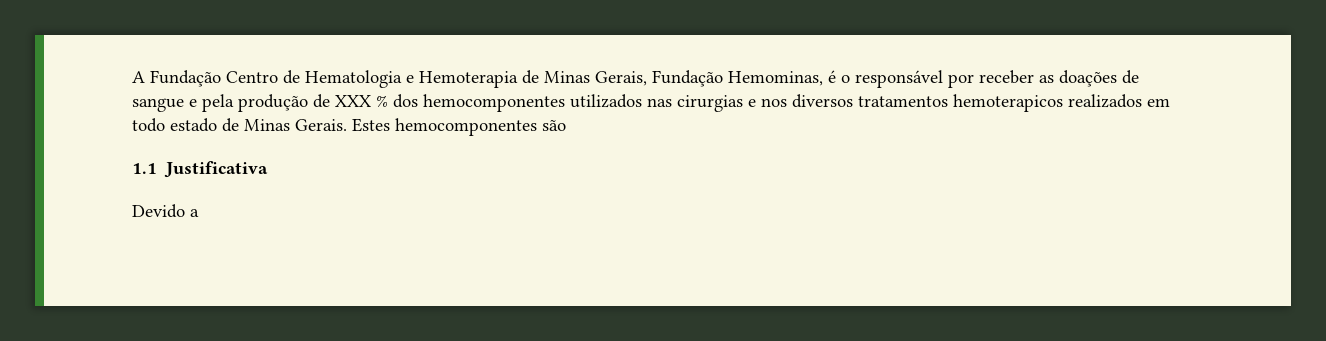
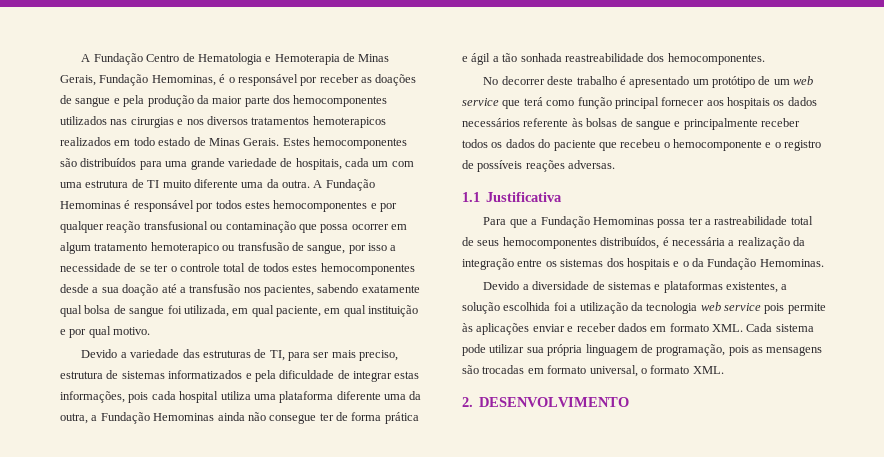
- A Fundação Centro de Hematologia e Hemoterapia de Minas Gerais, Fundação Hemominas, é o responsável por receber as doações de sangue e pela produção de XXX % dos hemocomponentes utilizados nas cirurgias e nos diversos tratamentos hemoterapicos realizados em todo estado de Minas Gerais.
+ A Fundação Centro de Hematologia e Hemoterapia de Minas Gerais, Fundação Hemominas, é o responsável por receber as doações de sangue e pela produção da maior parte dos hemocomponentes utilizados nas cirurgias e nos diversos tratamentos hemoterapicos realizados em todo estado de Minas Gerais.
- Estes hemocomponentes são
+ Estes hemocomponentes são distribuídos para uma grande variedade de hospitais, cada um com uma estrutura de TI muito diferente uma da outra. A Fundação Hemominas é responsável por todos estes hemocomponentes e por qualquer reação transfusional ou contaminação que possa ocorrer em algum tratamento hemoterapico ou transfusão de sangue, por isso a necessidade de se ter o controle total de todos estes hemocomponentes desde a sua doação até a transfusão nos pacientes, sabendo exatamente qual bolsa de sangue foi utilizada, em qual paciente, em qual instituição e por qual motivo.
+ Devido a variedade das estruturas de TI, para ser mais preciso, estrutura de sistemas informatizados e pela dificuldade de integrar estas informações, pois cada hospital utiliza uma plataforma diferente uma da outra, a Fundação Hemominas ainda não consegue ter de forma prática e ágil a tão sonhada reastreabilidade dos hemocomponentes.
+ No decorrer deste trabalho é apresentado um protótipo de um web service que terá como função principal fornecer aos hospitais os dados necessários referente às bolsas de sangue e principalmente receber todos os dados do paciente que recebeu o hemocomponente e o registro de possíveis reações adversas.
  1.1 Justificativa
- Devido a
+ Para que a Fundação Hemominas possa ter a rastreabilidade total de seus hemocomponentes distribuídos, é necessária a realização da integração entre os sistemas dos hospitais e o da Fundação Hemominas.
+ Devido a diversidade de sistemas e plataformas existentes, a solução escolhida foi a utilização da tecnologia web service pois permite às aplicações enviar e receber dados em formato XML. Cada sistema pode utilizar sua própria linguagem de programação, pois as mensagens são trocadas em formato universal, o formato XML.
+ 2. DESENVOLVIMENTO

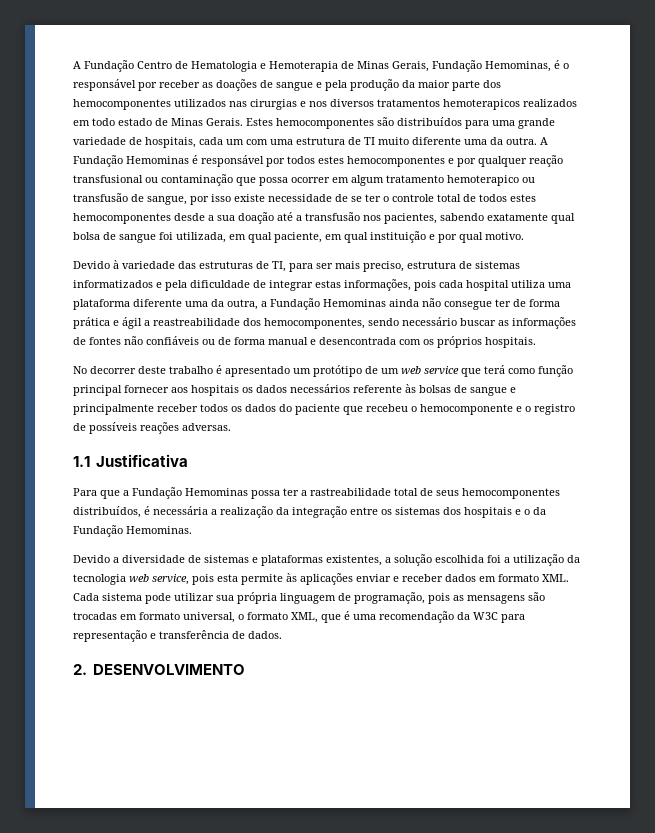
- A Fundação Hemominas é responsável por todos estes hemocomponentes e por qualquer reação transfusional ou contaminação que possa ocorrer em algum tratamento hemoterapico ou transfusão de sangue, por isso a necessidade de se ter o controle total de todos estes hemocomponentes desde a sua doação até a transfusão nos pacientes, sabendo exatamente qual bolsa de sangue foi utilizada, em qual paciente, em qual instituição e por qual motivo.
+ A Fundação Hemominas é responsável por todos estes hemocomponentes e por qualquer reação transfusional ou contaminação que possa ocorrer em algum tratamento hemoterapico ou transfusão de sangue, por isso existe necessidade de se ter o controle total de todos estes hemocomponentes desde a sua doação até a transfusão nos pacientes, sabendo exatamente qual bolsa de sangue foi utilizada, em qual paciente, em qual instituição e por qual motivo.
- Devido a variedade das estruturas de TI, para ser mais preciso, estrutura de sistemas informatizados e pela dificuldade de integrar estas informações, pois cada hospital utiliza uma plataforma diferente uma da outra, a Fundação Hemominas ainda não consegue ter de forma prática e ágil a tão sonhada reastreabilidade dos hemocomponentes.
+ Devido à variedade das estruturas de TI, para ser mais preciso, estrutura de sistemas informatizados e pela dificuldade de integrar estas informações, pois cada hospital utiliza uma plataforma diferente uma da outra, a Fundação Hemominas ainda não consegue ter de forma prática e ágil a reastreabilidade dos hemocomponentes, sendo necessário buscar as informações de fontes não confiáveis ou de forma manual e desencontrada com os próprios hospitais.
- Devido a diversidade de sistemas e plataformas existentes, a solução escolhida foi a utilização da tecnologia web service pois permite às aplicações enviar e receber dados em formato XML. Cada sistema pode utilizar sua própria linguagem de programação, pois as mensagens são trocadas em formato universal, o formato XML.
+ Devido a diversidade de sistemas e plataformas existentes, a solução escolhida foi a utilização da tecnologia web service, pois esta permite às aplicações enviar e receber dados em formato XML. Cada sistema pode utilizar sua própria linguagem de programação, pois as mensagens são trocadas em formato universal, o formato XML, que é uma recomendação da W3C para representação e transferência de dados.

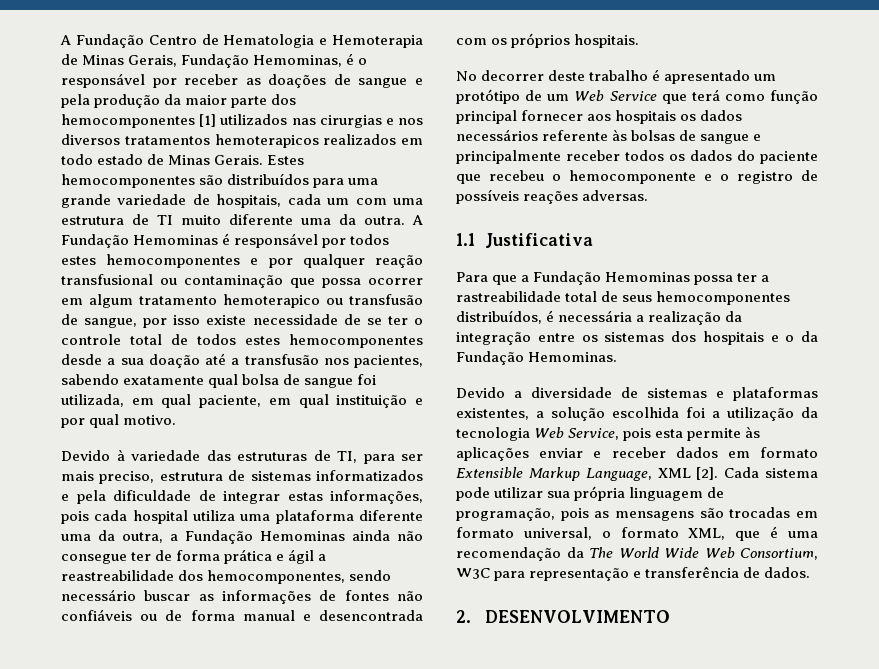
- A Fundação Centro de Hematologia e Hemoterapia de Minas Gerais, Fundação Hemominas, é o responsável por receber as doações de sangue e pela produção da maior parte dos hemocomponentes utilizados nas cirurgias e nos diversos tratamentos hemoterapicos realizados em todo estado de Minas Gerais.
+ A Fundação Centro de Hematologia e Hemoterapia de Minas Gerais, Fundação Hemominas, é o responsável por receber as doações de sangue e pela produção da maior parte dos hemocomponentes [1] utilizados nas cirurgias e nos diversos tratamentos hemoterapicos realizados em todo estado de Minas Gerais.
- No decorrer deste trabalho é apresentado um protótipo de um web service que terá como função principal fornecer aos hospitais os dados necessários referente às bolsas de sangue e principalmente receber todos os dados do paciente que recebeu o hemocomponente e o registro de possíveis reações adversas.
+ No decorrer deste trabalho é apresentado um protótipo de um Web Service que terá como função principal fornecer aos hospitais os dados necessários referente às bolsas de sangue e principalmente receber todos os dados do paciente que recebeu o hemocomponente e o registro de possíveis reações adversas.
- Devido a diversidade de sistemas e plataformas existentes, a solução escolhida foi a utilização da tecnologia web service, pois esta permite às aplicações enviar e receber dados em formato XML. Cada sistema pode utilizar sua própria linguagem de programação, pois as mensagens são trocadas em formato universal, o formato XML, que é uma recomendação da W3C para representação e transferência de dados.
+ Devido a diversidade de sistemas e plataformas existentes, a solução escolhida foi a utilização da tecnologia Web Service, pois esta permite às aplicações enviar e receber dados em formato Extensible Markup Language, XML [2]. Cada sistema pode utilizar sua própria linguagem de programação, pois as mensagens são trocadas em formato universal, o formato XML, que é uma recomendação da The World Wide Web Consortium, W3C para representação e transferência de dados.

